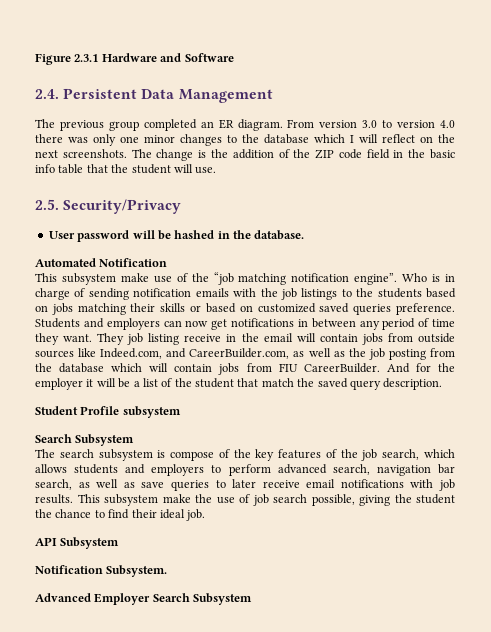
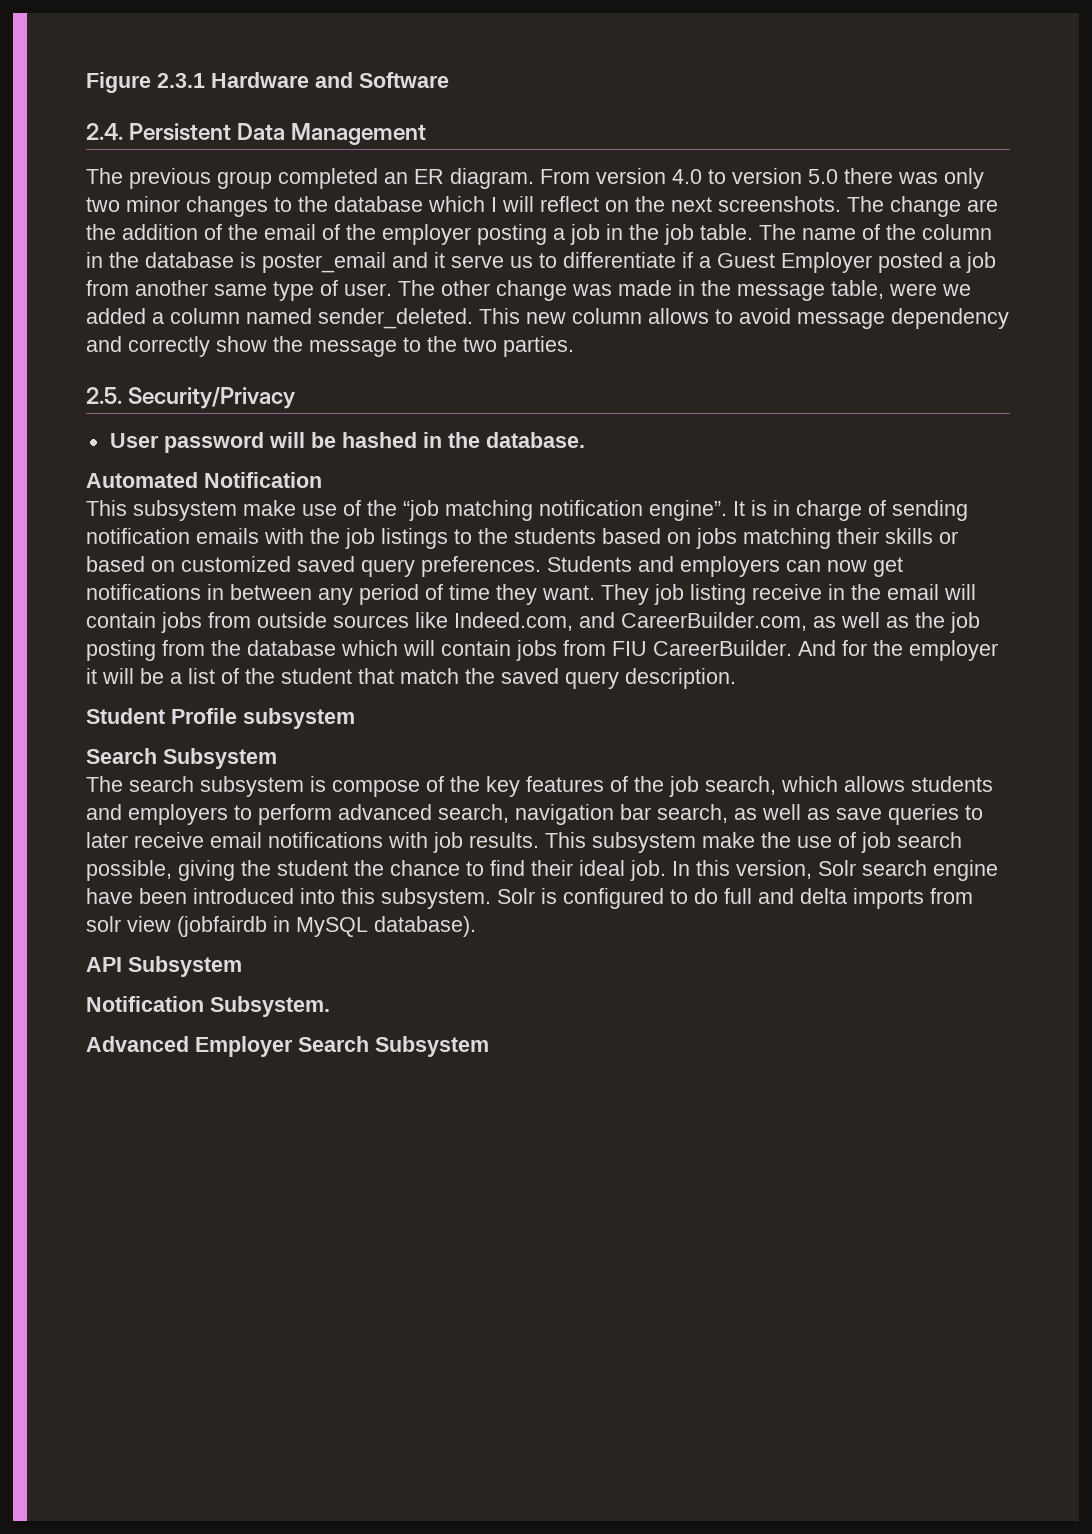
- From version 3.0 to version 4.0 there was only one minor changes to the database which I will reflect on the next screenshots.
+ From version 4.0 to version 5.0 there was only two minor changes to the database which I will reflect on the next screenshots.
- The change is the addition of the ZIP code field in the basic info table that the student will use.
+ The change are the addition of the email of the employer posting a job in the job table. The name of the column in the database is poster_email and it serve us to differentiate if a Guest Employer posted a job from another same type of user. The other change was made in the message table, were we added a column named sender_deleted. This new column allows to avoid message dependency and correctly show the message to the two parties.
- Who is in charge of sending notification emails with the job listings to the students based on jobs matching their skills or based on customized saved queries preference.
+ It is in charge of sending notification emails with the job listings to the students based on jobs matching their skills or based on customized saved query preferences.
+ In this version, Solr search engine have been introduced into this subsystem. Solr is configured to do full and delta imports from solr view (jobfairdb in MySQL database).

